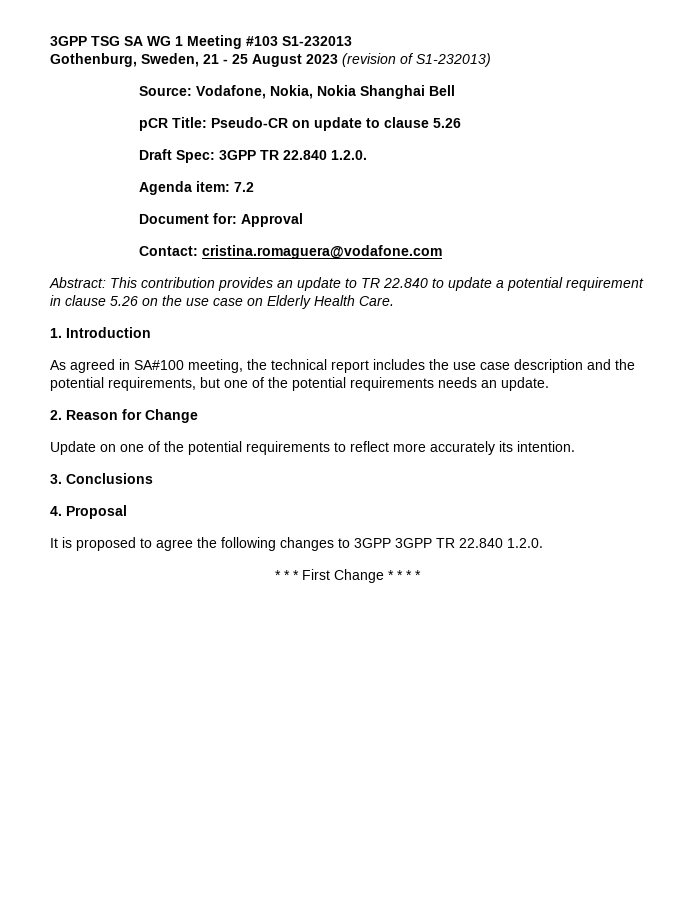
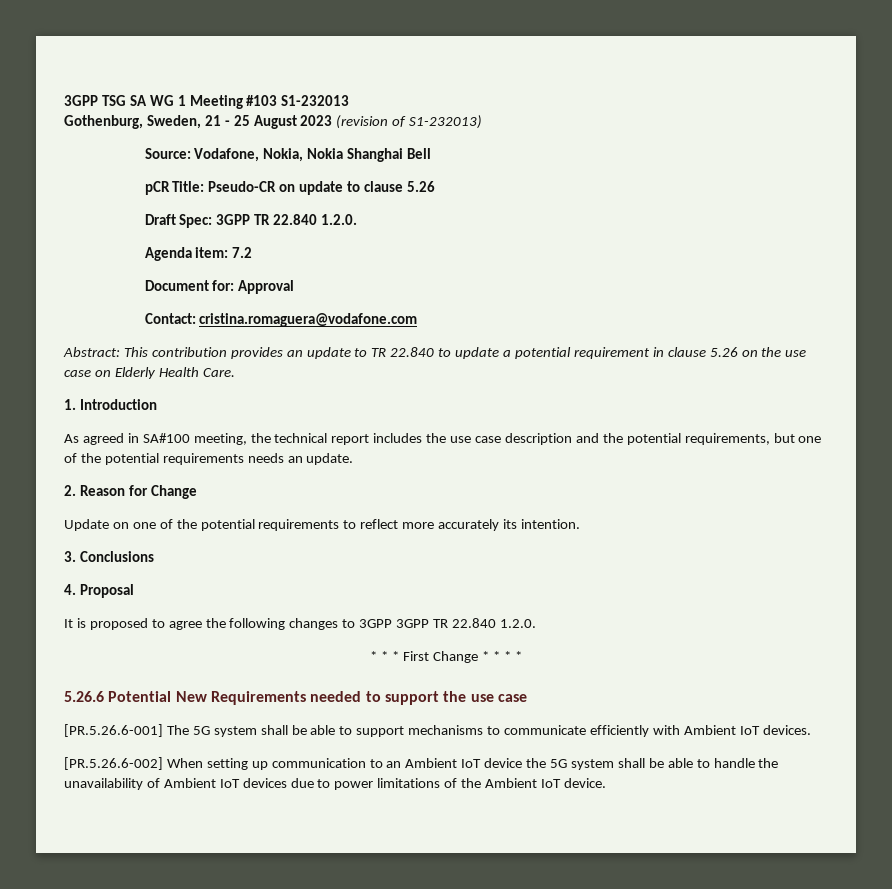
+ 5.26.6 Potential New Requirements needed to support the use case
+ [PR.5.26.6-001] The 5G system shall be able to support mechanisms to communicate efficiently with Ambient IoT devices.
+ [PR.5.26.6-002] When setting up communication to an Ambient IoT device the 5G system shall be able to handle the unavailability of Ambient IoT devices due to power limitations of the Ambient IoT device.

